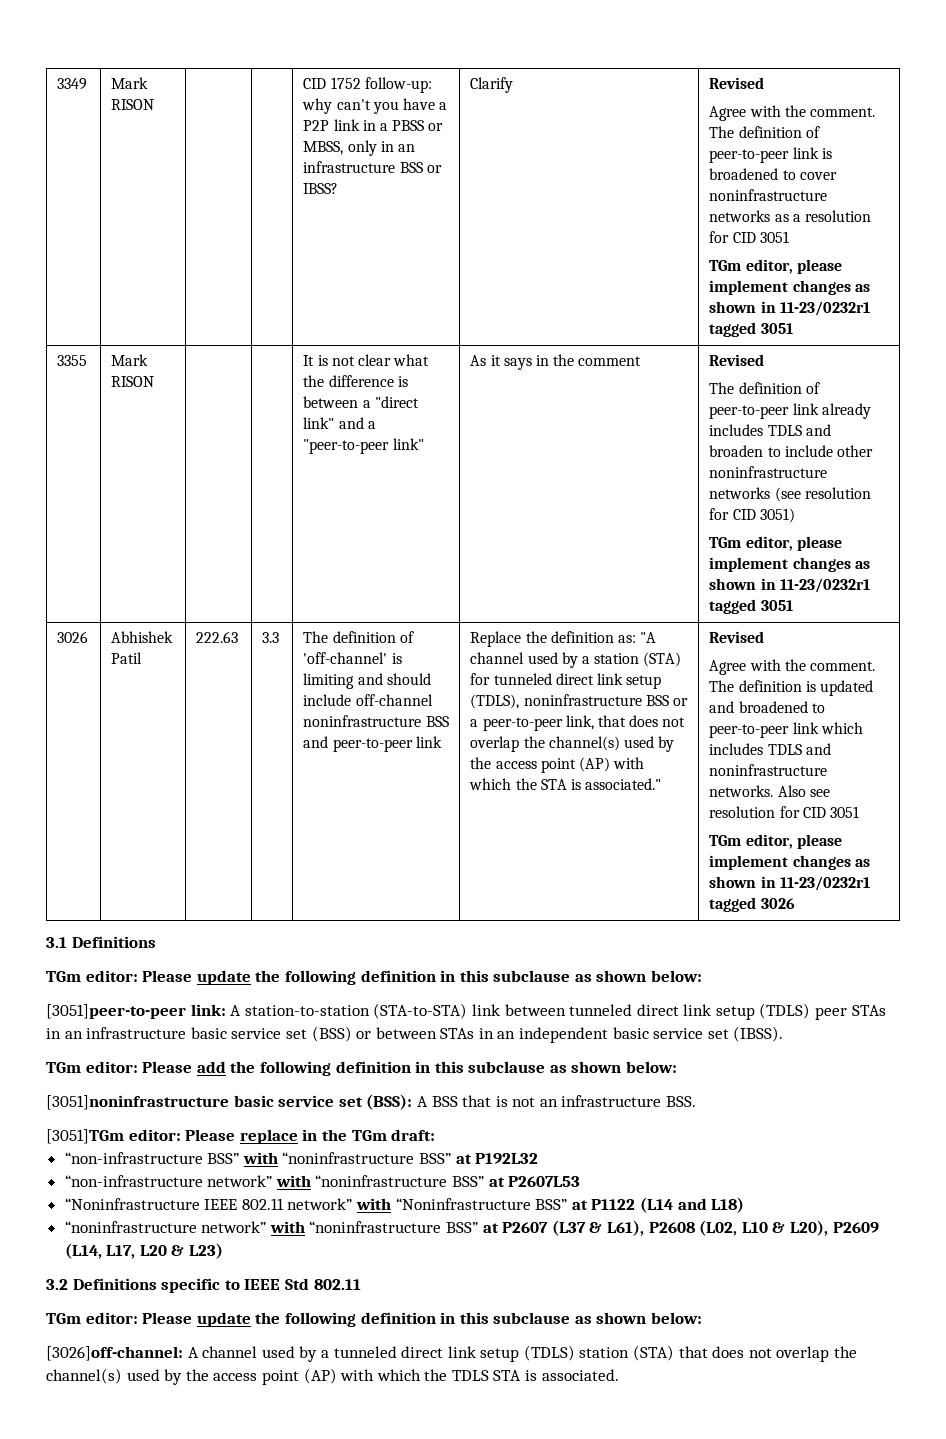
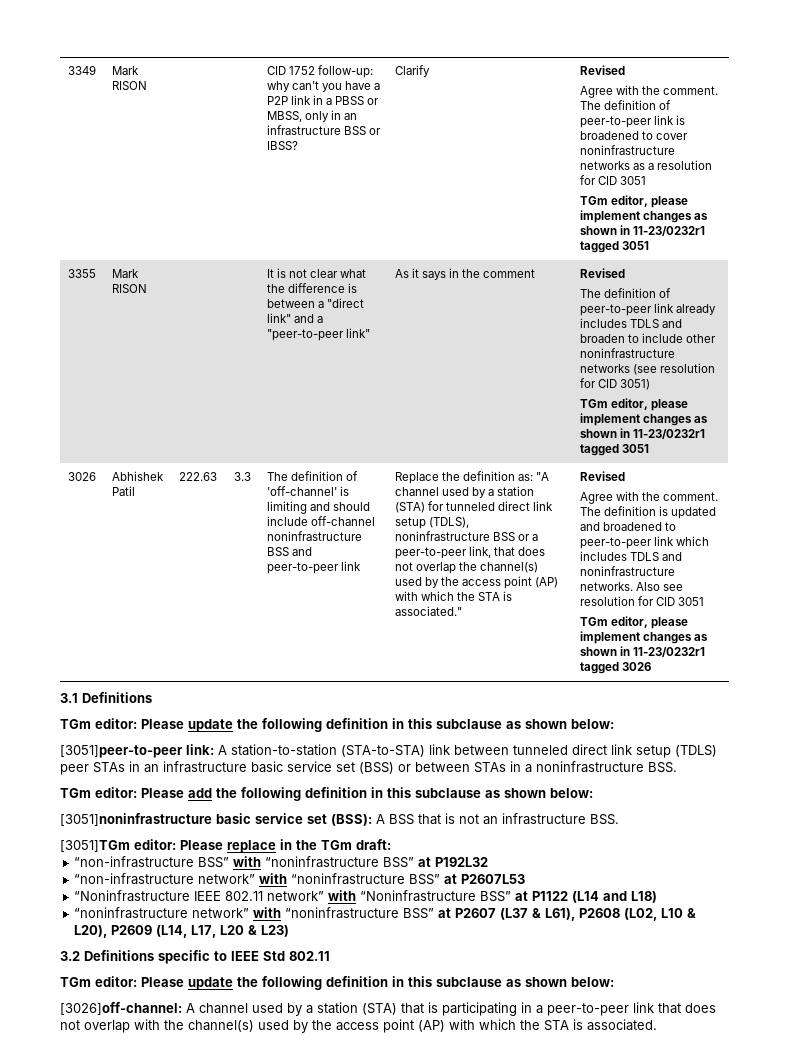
- [3051]peer-to-peer link: A station-to-station (STA-to-STA) link between tunneled direct link setup (TDLS) peer STAs in an infrastructure basic service set (BSS) or between STAs in an independent basic service set (IBSS).
+ [3051]peer-to-peer link: A station-to-station (STA-to-STA) link between tunneled direct link setup (TDLS) peer STAs in an infrastructure basic service set (BSS) or between STAs in a noninfrastructure BSS.
- [3026]off-channel: A channel used by a tunneled direct link setup (TDLS) station (STA) that does not overlap the channel(s) used by the access point (AP) with which the TDLS STA is associated.
+ [3026]off-channel: A channel used by a station (STA) that is participating in a peer-to-peer link that does not overlap with the channel(s) used by the access point (AP) with which the STA is associated.

